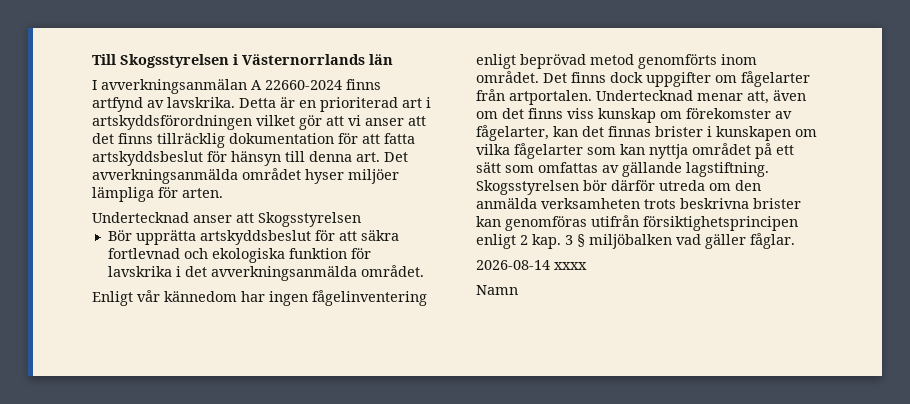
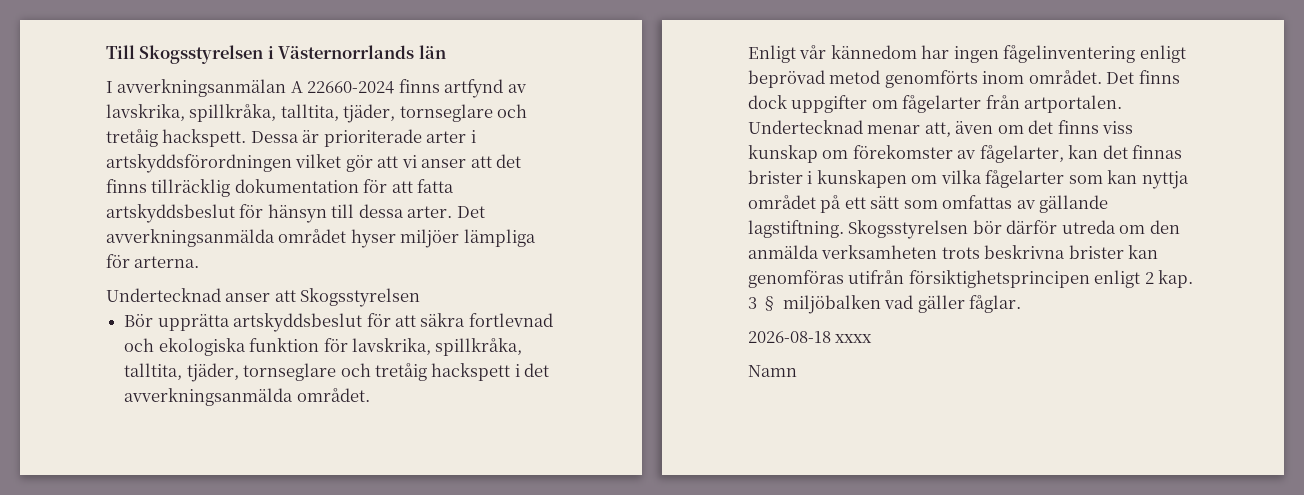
- I avverkningsanmälan A 22660-2024 finns artfynd av lavskrika. Detta är en prioriterad art i artskyddsförordningen vilket gör att vi anser att det finns tillräcklig dokumentation för att fatta artskyddsbeslut för hänsyn till denna art. Det avverkningsanmälda området hyser miljöer lämpliga för arten.
+ I avverkningsanmälan A 22660-2024 finns artfynd av lavskrika, spillkråka, talltita, tjäder, tornseglare och tretåig hackspett. Dessa är prioriterade arter i artskyddsförordningen vilket gör att vi anser att det finns tillräcklig dokumentation för att fatta artskyddsbeslut för hänsyn till dessa arter. Det avverkningsanmälda området hyser miljöer lämpliga för arterna.
- Bör upprätta artskyddsbeslut för att säkra fortlevnad och ekologiska funktion för lavskrika i det avverkningsanmälda området.
+ Bör upprätta artskyddsbeslut för att säkra fortlevnad och ekologiska funktion för lavskrika, spillkråka, talltita, tjäder, tornseglare och tretåig hackspett i det avverkningsanmälda området.
- 2026-08-14 xxxx
+ 2026-08-18 xxxx

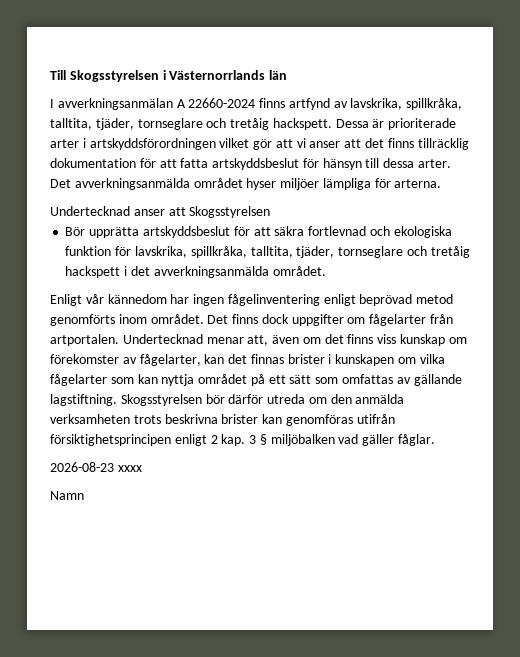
- 2026-08-18 xxxx
+ 2026-08-23 xxxx

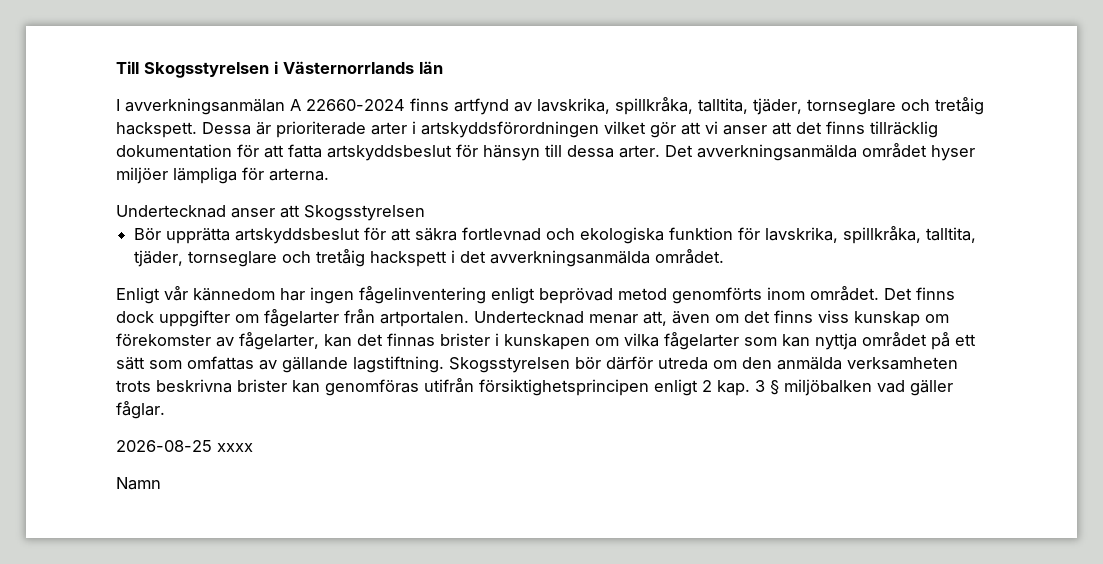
- 2026-08-23 xxxx
+ 2026-08-25 xxxx

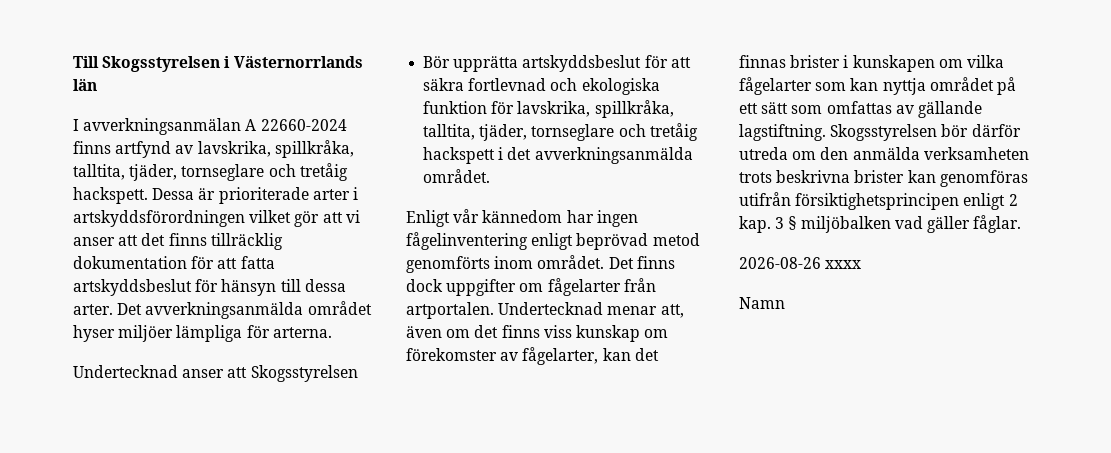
- 2026-08-25 xxxx
+ 2026-08-26 xxxx

